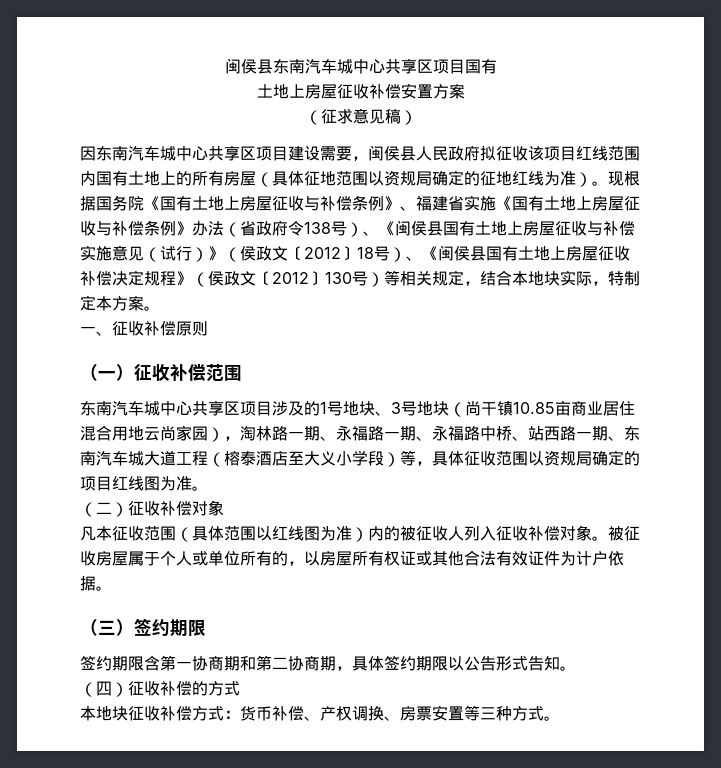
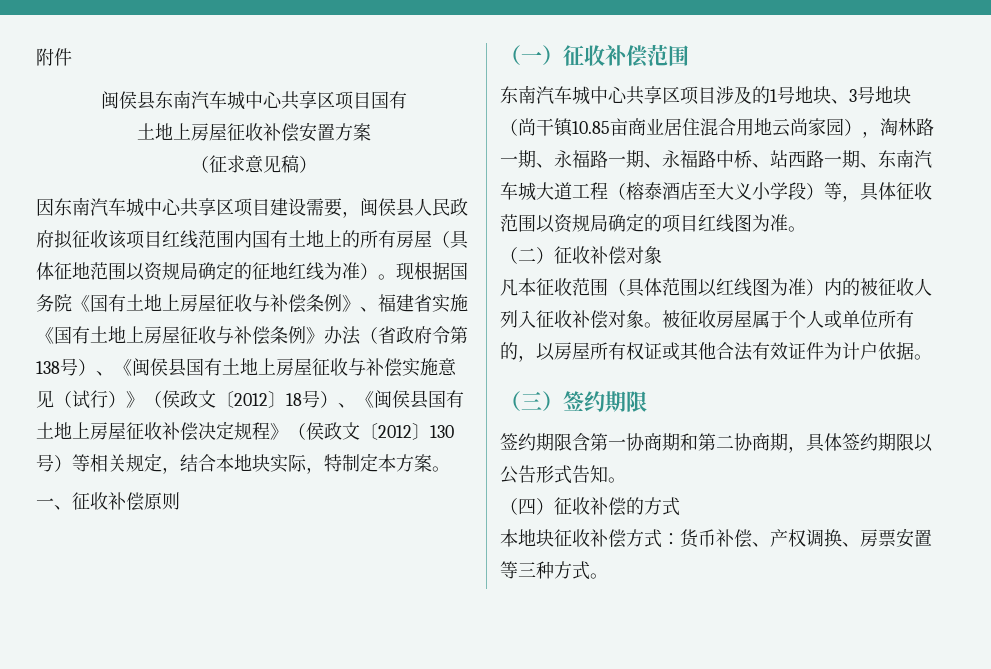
+ 附件
- 现根据国务院《国有土地上房屋征收与补偿条例》、福建省实施《国有土地上房屋征收与补偿条例》办法（省政府令138号）、《闽侯县国有土地上房屋征收与补偿实施意见（试行）》（侯政文〔2012〕18号）、《闽侯县国有土地上房屋征收补偿决定规程》（侯政文〔2012〕130号）等相关规定，结合本地块实际，特制定本方案。
+ 现根据国务院《国有土地上房屋征收与补偿条例》、福建省实施《国有土地上房屋征收与补偿条例》办法（省政府令第138号）、《闽侯县国有土地上房屋征收与补偿实施意见（试行）》（侯政文〔2012〕18号）、《闽侯县国有土地上房屋征收补偿决定规程》（侯政文〔2012〕130号）等相关规定，结合本地块实际，特制定本方案。

